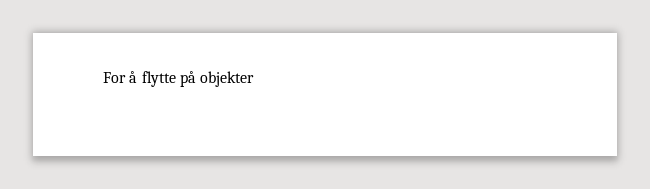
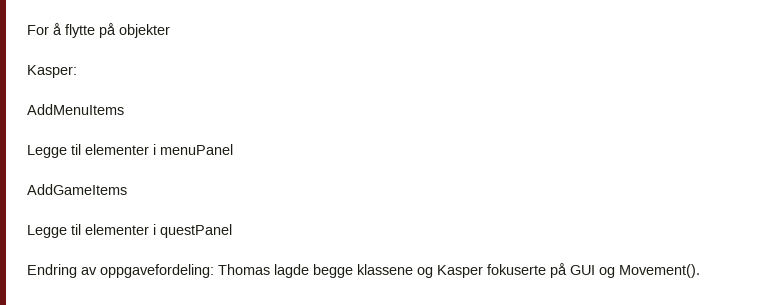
+ Kasper:
+ AddMenuItems
+ Legge til elementer i menuPanel
+ AddGameItems
+ Legge til elementer i questPanel
+ Endring av oppgavefordeling: Thomas lagde begge klassene og Kasper fokuserte på GUI og Movement().

